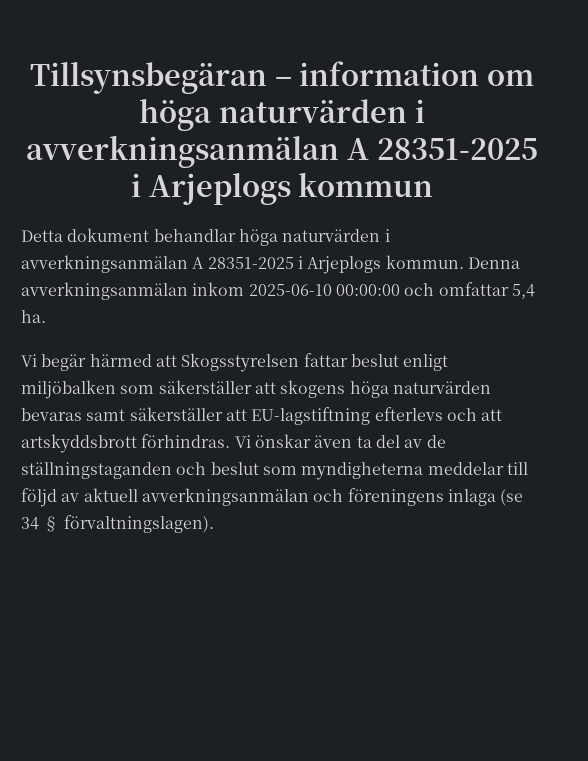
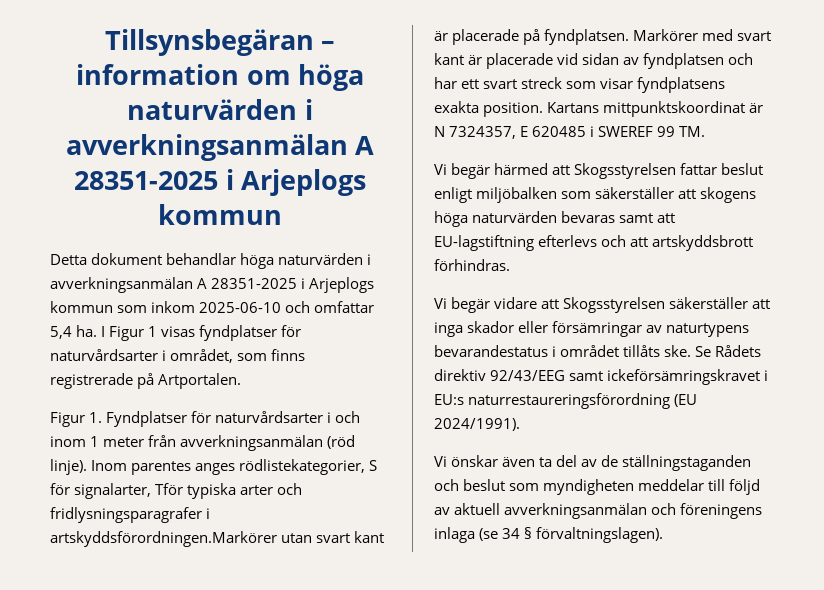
- Detta dokument behandlar höga naturvärden i avverkningsanmälan A 28351-2025 i Arjeplogs kommun. Denna avverkningsanmälan inkom 2025-06-10 00:00:00 och omfattar 5,4 ha.
+ Detta dokument behandlar höga naturvärden i avverkningsanmälan A 28351-2025 i Arjeplogs kommun som inkom 2025-06-10 och omfattar 5,4 ha. I Figur 1 visas fyndplatser för naturvårdsarter i området, som finns registrerade på Artportalen.
+ Figur 1. Fyndplatser för naturvårdsarter i och inom 1 meter från avverkningsanmälan (röd linje). Inom parentes anges rödlistekategorier, S för signalarter, Tför typiska arter och fridlysningsparagrafer i artskyddsförordningen.Markörer utan svart kant är placerade på fyndplatsen. Markörer med svart kant är placerade vid sidan av fyndplatsen och har ett svart streck som visar fyndplatsens exakta position. Kartans mittpunktskoordinat är N 7324357, E 620485 i SWEREF 99 TM.
- Vi begär härmed att Skogsstyrelsen fattar beslut enligt miljöbalken som säkerställer att skogens höga naturvärden bevaras samt säkerställer att EU-lagstiftning efterlevs och att artskyddsbrott förhindras. Vi önskar även ta del av de ställningstaganden och beslut som myndigheterna meddelar till följd av aktuell avverkningsanmälan och föreningens inlaga (se 34 § förvaltningslagen).
+ Vi begär härmed att Skogsstyrelsen fattar beslut enligt miljöbalken som säkerställer att skogens höga naturvärden bevaras samt att EU-lagstiftning efterlevs och att artskyddsbrott förhindras.
+ Vi begär vidare att Skogsstyrelsen säkerställer att inga skador eller försämringar av naturtypens bevarandestatus i området tillåts ske. Se Rådets direktiv 92/43/EEG samt ickeförsämringskravet i EU:s naturrestaureringsförordning (EU 2024/1991).
+ Vi önskar även ta del av de ställningstaganden och beslut som myndigheten meddelar till följd av aktuell avverkningsanmälan och föreningens inlaga (se 34 § förvaltningslagen).

